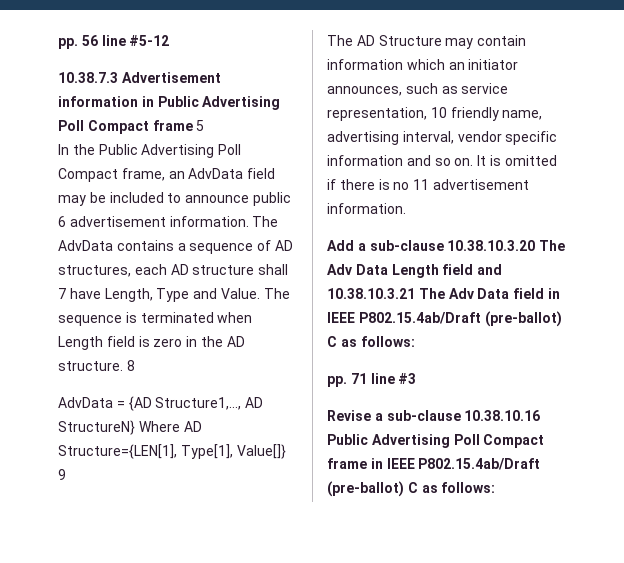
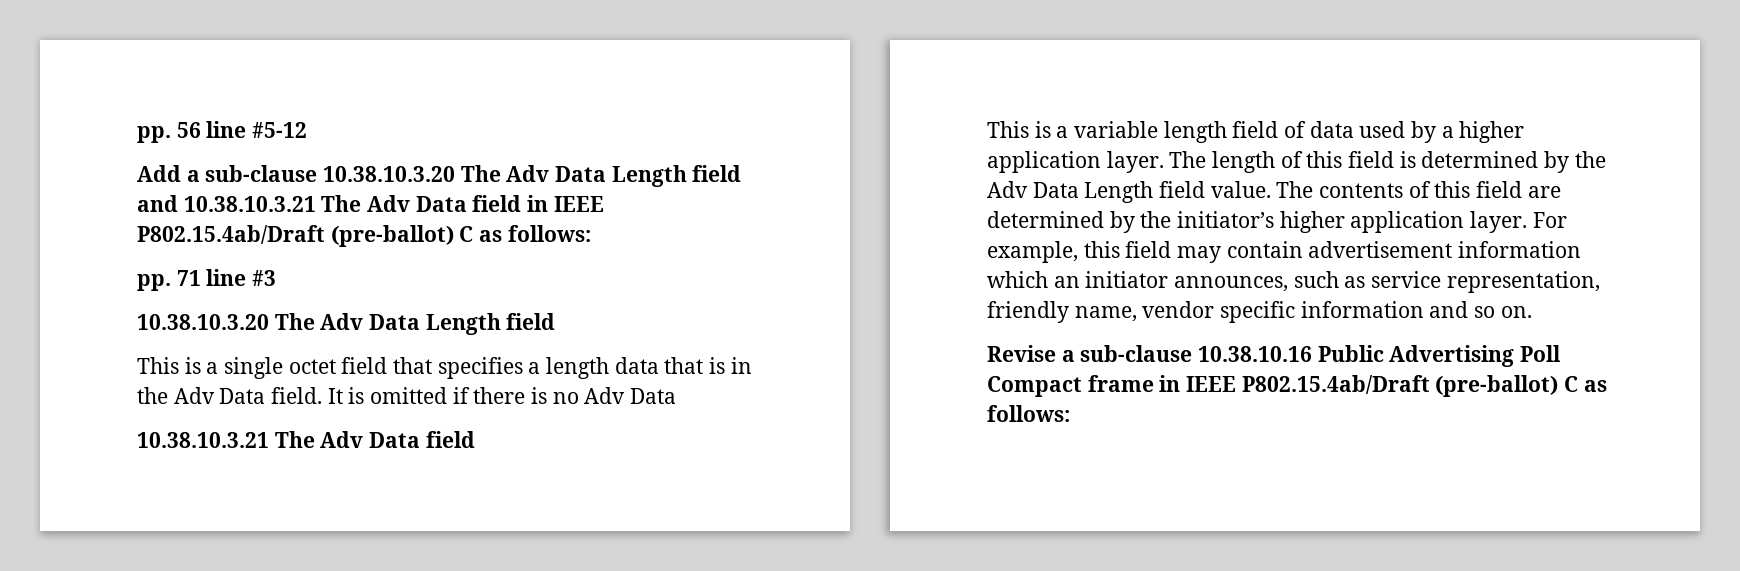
- 10.38.7.3 Advertisement information in Public Advertising Poll Compact frame 5
- In the Public Advertising Poll Compact frame, an AdvData field may be included to announce public 6 advertisement information. The AdvData contains a sequence of AD structures, each AD structure shall 7 have Length, Type and Value. The sequence is terminated when Length field is zero in the AD structure. 8
- AdvData = {AD Structure1,…, AD StructureN} Where AD Structure={LEN[1], Type[1], Value[]} 9
- The AD Structure may contain information which an initiator announces, such as service representation, 10 friendly name, advertising interval, vendor specific information and so on. It is omitted if there is no 11 advertisement information.
  pp. 71 line #3
+ 10.38.10.3.20 The Adv Data Length field
+ This is a single octet field that specifies a length data that is in the Adv Data field. It is omitted if there is no Adv Data
+ 10.38.10.3.21 The Adv Data field
+ This is a variable length field of data used by a higher application layer. The length of this field is determined by the Adv Data Length field value. The contents of this field are determined by the initiator’s higher application layer. For example, this field may contain advertisement information which an initiator announces, such as service representation, friendly name, vendor specific information and so on.

